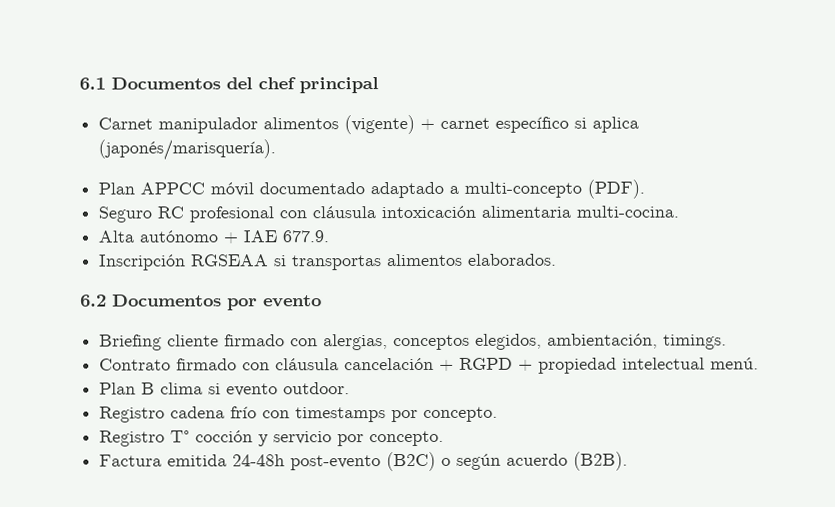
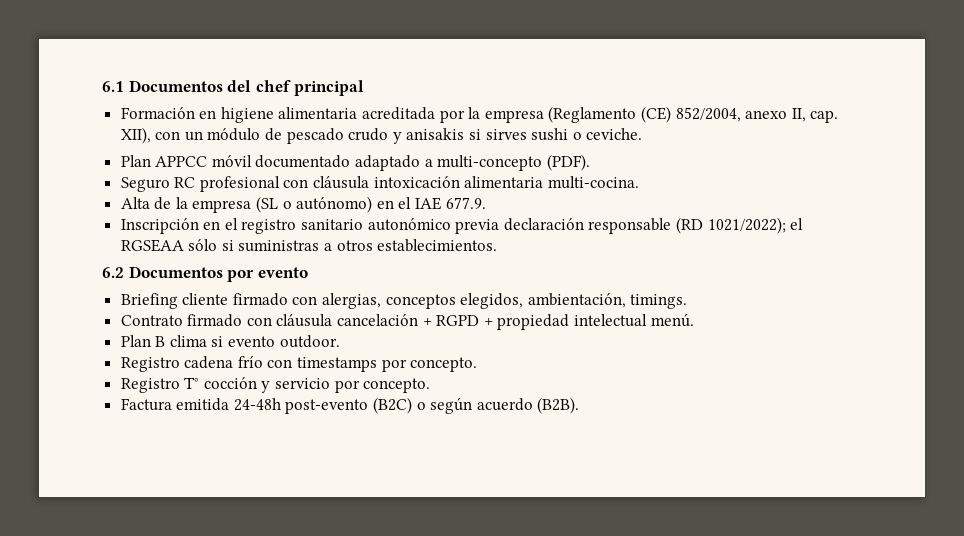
- Carnet manipulador alimentos (vigente) + carnet específico si aplica (japonés/marisquería).
+ Formación en higiene alimentaria acreditada por la empresa (Reglamento (CE) 852/2004, anexo II, cap. XII), con un módulo de pescado crudo y anisakis si sirves sushi o ceviche.
- Alta autónomo + IAE 677.9.
- Inscripción RGSEAA si transportas alimentos elaborados.
+ Alta de la empresa (SL o autónomo) en el IAE 677.9.
+ Inscripción en el registro sanitario autonómico previa declaración responsable (RD 1021/2022); el RGSEAA sólo si suministras a otros establecimientos.

